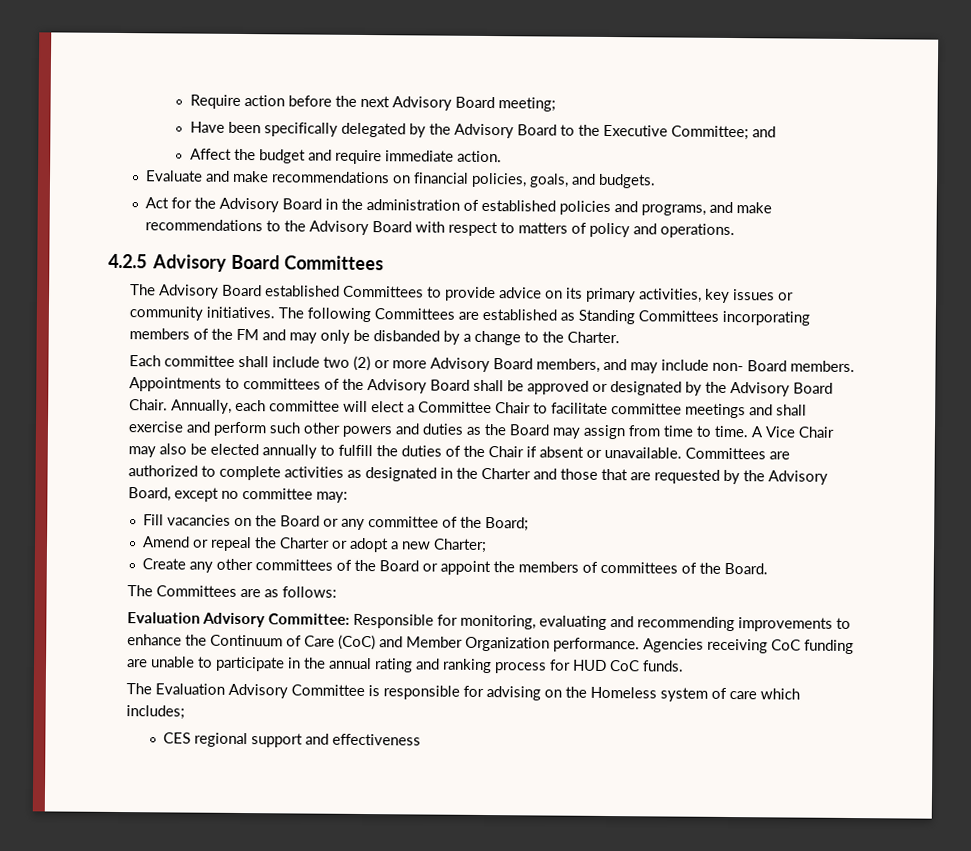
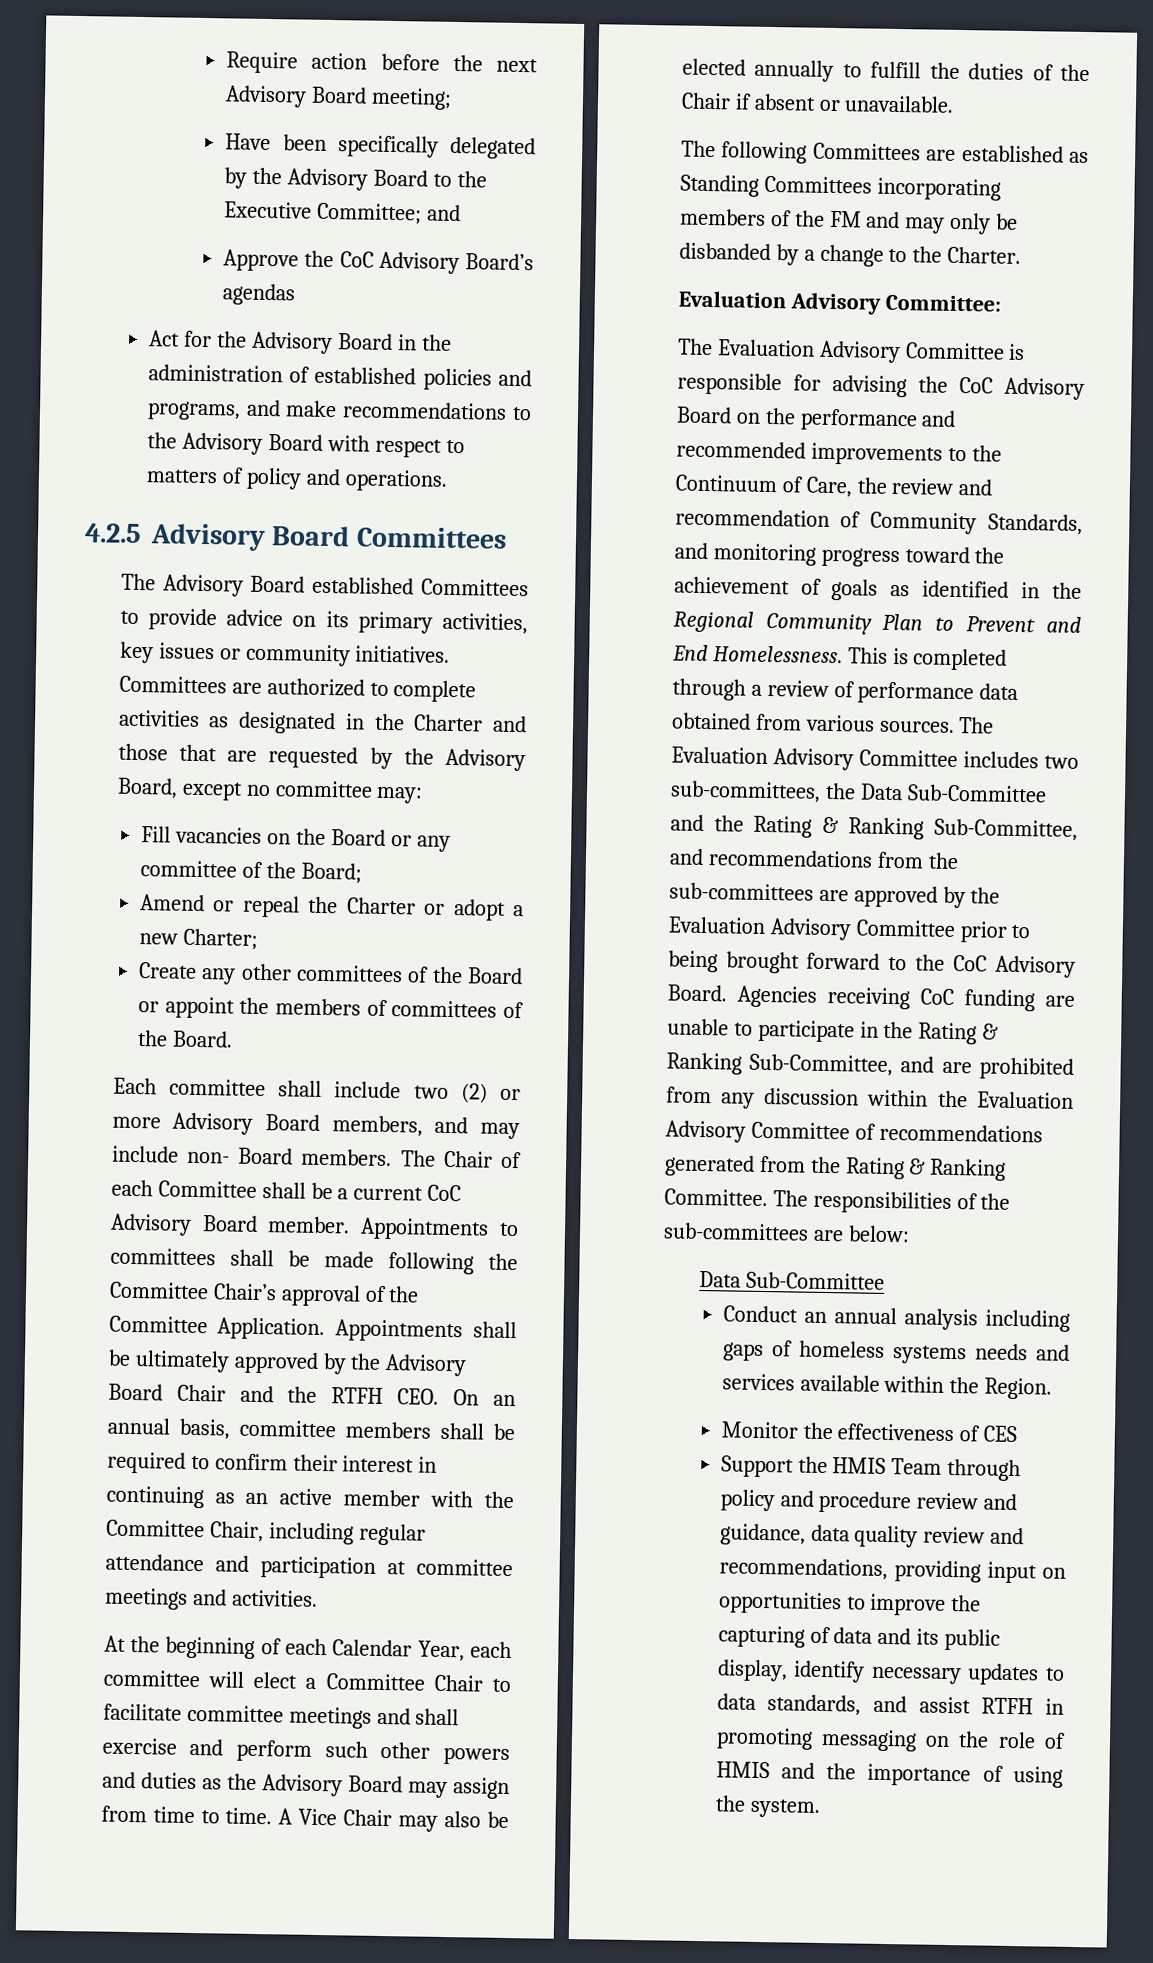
- Affect the budget and require immediate action.
- Evaluate and make recommendations on financial policies, goals, and budgets.
+ Approve the CoC Advisory Board’s agendas
- The following Committees are established as Standing Committees incorporating members of the FM and may only be disbanded by a change to the Charter.
- Each committee shall include two (2) or more Advisory Board members, and may include non- Board members. Appointments to committees of the Advisory Board shall be approved or designated by the Advisory Board Chair. Annually, each committee will elect a Committee Chair to facilitate committee meetings and shall exercise and perform such other powers and duties as the Board may assign from time to time. A Vice Chair may also be elected annually to fulfill the duties of the Chair if absent or unavailable.
- The Committees are as follows:
- Evaluation Advisory Committee: Responsible for monitoring, evaluating and recommending improvements to enhance the Continuum of Care (CoC) and Member Organization performance.
+ Each committee shall include two (2) or more Advisory Board members, and may include non- Board members. The Chair of each Committee shall be a current CoC Advisory Board member. Appointments to committees shall be made following the Committee Chair’s approval of the Committee Application. Appointments shall be ultimately approved by the Advisory Board Chair and the RTFH CEO. On an annual basis, committee members shall be required to confirm their interest in continuing as an active member with the Committee Chair, including regular attendance and participation at committee meetings and activities.
+ At the beginning of each Calendar Year, each committee will elect a Committee Chair to facilitate committee meetings and shall exercise and perform such other powers and duties as the Advisory Board may assign from time to time. A Vice Chair may also be elected annually to fulfill the duties of the Chair if absent or unavailable.
+ The following Committees are established as Standing Committees incorporating members of the FM and may only be disbanded by a change to the Charter.
+ Evaluation Advisory Committee:
+ The Evaluation Advisory Committee is responsible for advising the CoC Advisory Board on the performance and recommended improvements to the Continuum of Care, the review and recommendation of Community Standards, and monitoring progress toward the achievement of goals as identified in the Regional Community Plan to Prevent and End Homelessness. This is completed through a review of performance data obtained from various sources. The Evaluation Advisory Committee includes two sub-committees, the Data Sub-Committee and the Rating & Ranking Sub-Committee, and recommendations from the sub-committees are approved by the Evaluation Advisory Committee prior to being brought forward to the CoC Advisory Board.
- Agencies receiving CoC funding are unable to participate in the annual rating and ranking process for HUD CoC funds.
- The Evaluation Advisory Committee is responsible for advising on the Homeless system of care which includes;
- CES regional support and effectiveness
+ Agencies receiving CoC funding are unable to participate in the Rating & Ranking Sub-Committee, and are prohibited from any discussion within the Evaluation Advisory Committee of recommendations generated from the Rating & Ranking Committee. The responsibilities of the sub-committees are below:
+ Data Sub-Committee
+ Conduct an annual analysis including gaps of homeless systems needs and services available within the Region.
+ Monitor the effectiveness of CES
+ Support the HMIS Team through policy and procedure review and guidance, data quality review and recommendations, providing input on opportunities to improve the capturing of data and its public display, identify necessary updates to data standards, and assist RTFH in promoting messaging on the role of HMIS and the importance of using the system.

